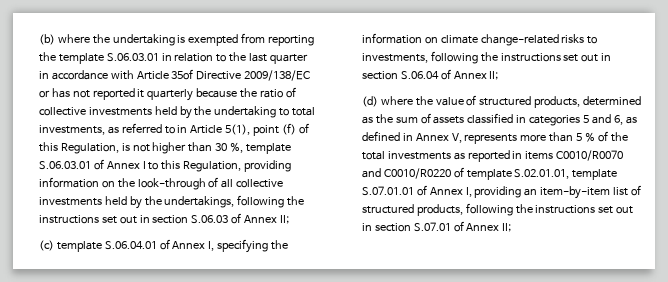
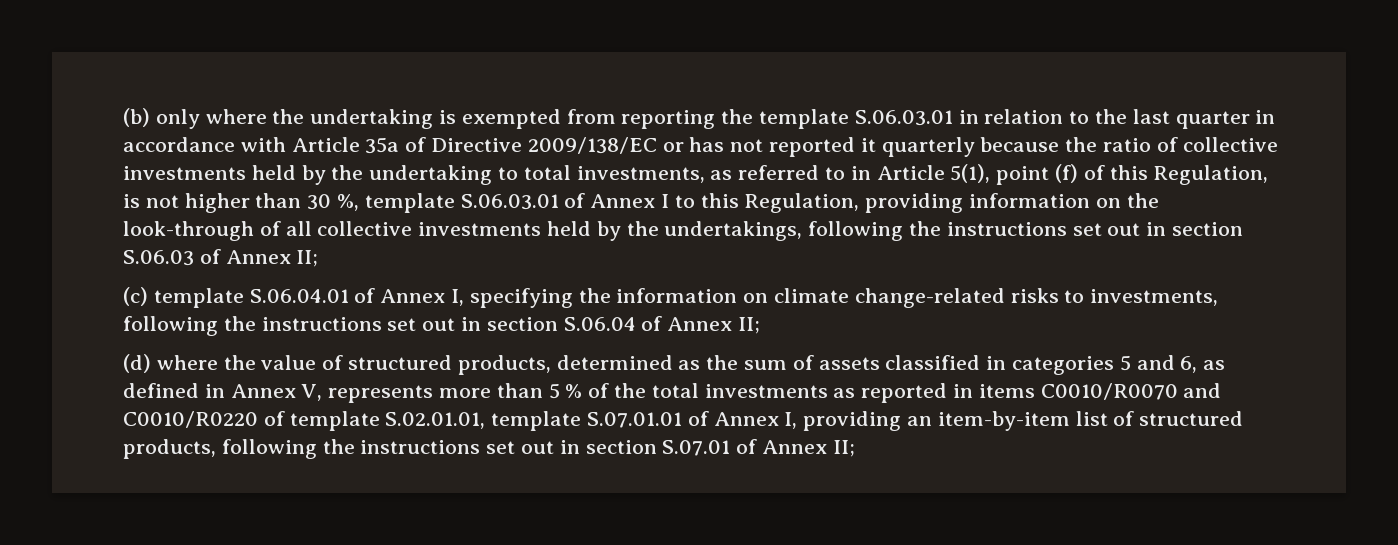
- (b) where the undertaking is exempted from reporting the template S.06.03.01 in relation to the last quarter in accordance with Article 35of Directive 2009/138/EC or has not reported it quarterly because the ratio of collective investments held by the undertaking to total investments, as referred to in Article 5(1), point (f) of this Regulation, is not higher than 30 %, template S.06.03.01 of Annex I to this Regulation, providing information on the look-through of all collective investments held by the undertakings, following the instructions set out in section S.06.03 of Annex II;
+ (b) only where the undertaking is exempted from reporting the template S.06.03.01 in relation to the last quarter in accordance with Article 35a of Directive 2009/138/EC or has not reported it quarterly because the ratio of collective investments held by the undertaking to total investments, as referred to in Article 5(1), point (f) of this Regulation, is not higher than 30 %, template S.06.03.01 of Annex I to this Regulation, providing information on the look-through of all collective investments held by the undertakings, following the instructions set out in section S.06.03 of Annex II;

